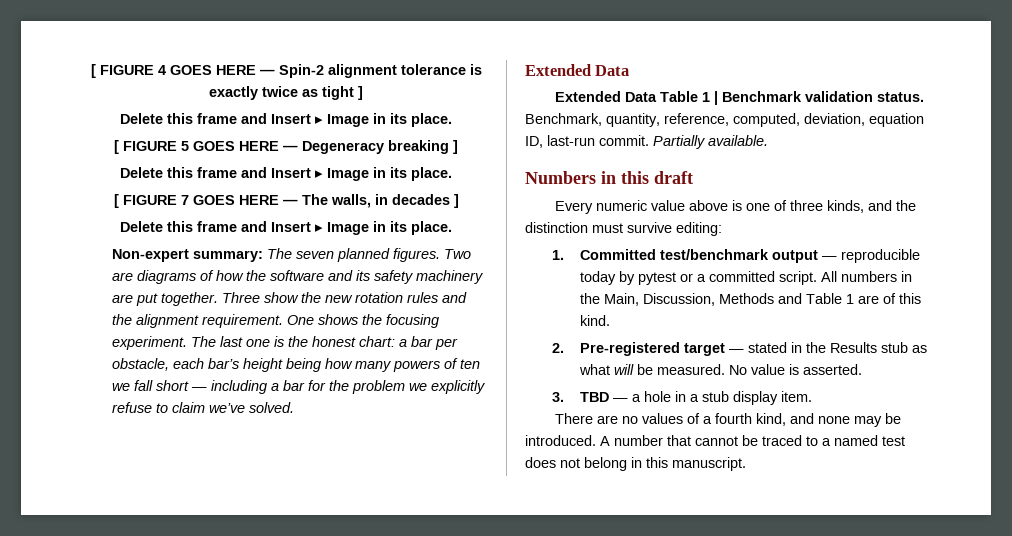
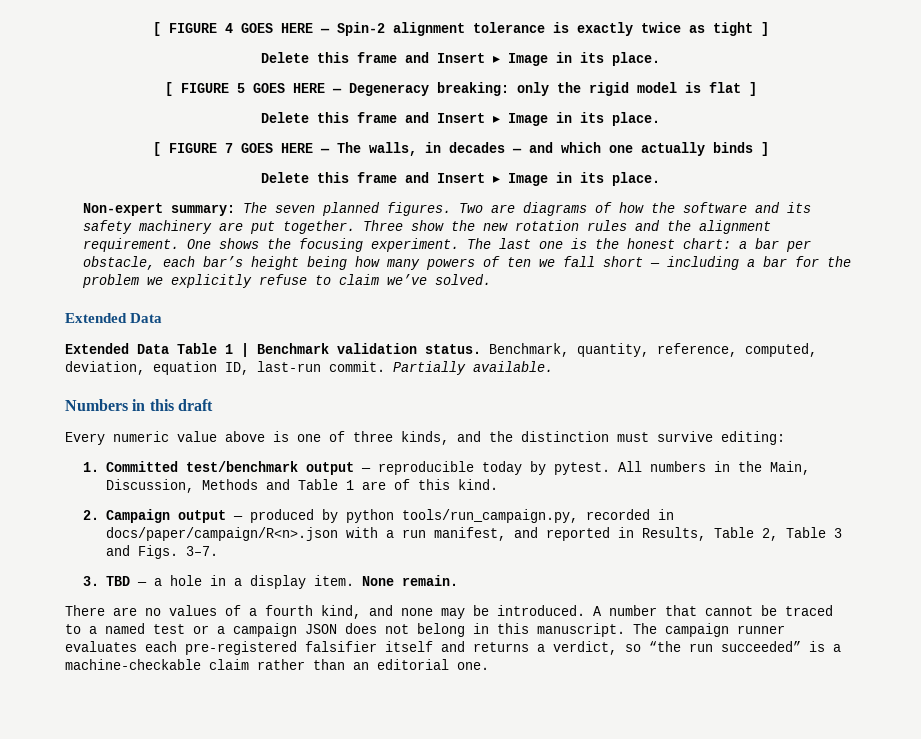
- [ FIGURE 5 GOES HERE — Degeneracy breaking ]
+ [ FIGURE 5 GOES HERE — Degeneracy breaking: only the rigid model is flat ]
- [ FIGURE 7 GOES HERE — The walls, in decades ]
+ [ FIGURE 7 GOES HERE — The walls, in decades — and which one actually binds ]
- 1. Committed test/benchmark output — reproducible today by pytest or a committed script.
+ 1. Committed test/benchmark output — reproducible today by pytest.
- 2. Pre-registered target — stated in the Results stub as what will be measured. No value is asserted.
+ 2. Campaign output — produced by python tools/run_campaign.py, recorded in docs/paper/campaign/R<n>.json with a run manifest, and reported in Results, Table 2, Table 3 and Figs. 3–7.
- 3. TBD — a hole in a stub display item.
+ 3. TBD — a hole in a display item. None remain.
- A number that cannot be traced to a named test does not belong in this manuscript.
+ A number that cannot be traced to a named test or a campaign JSON does not belong in this manuscript.
+ The campaign runner evaluates each pre-registered falsifier itself and returns a verdict, so “the run succeeded” is a machine-checkable claim rather than an editorial one.

